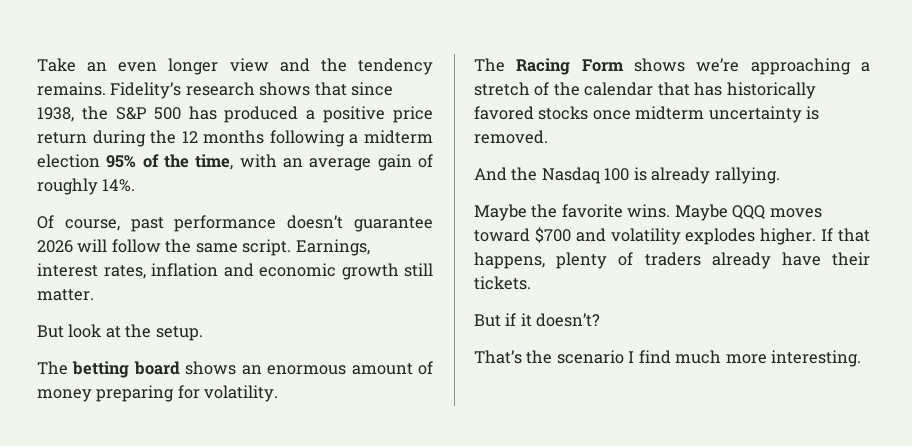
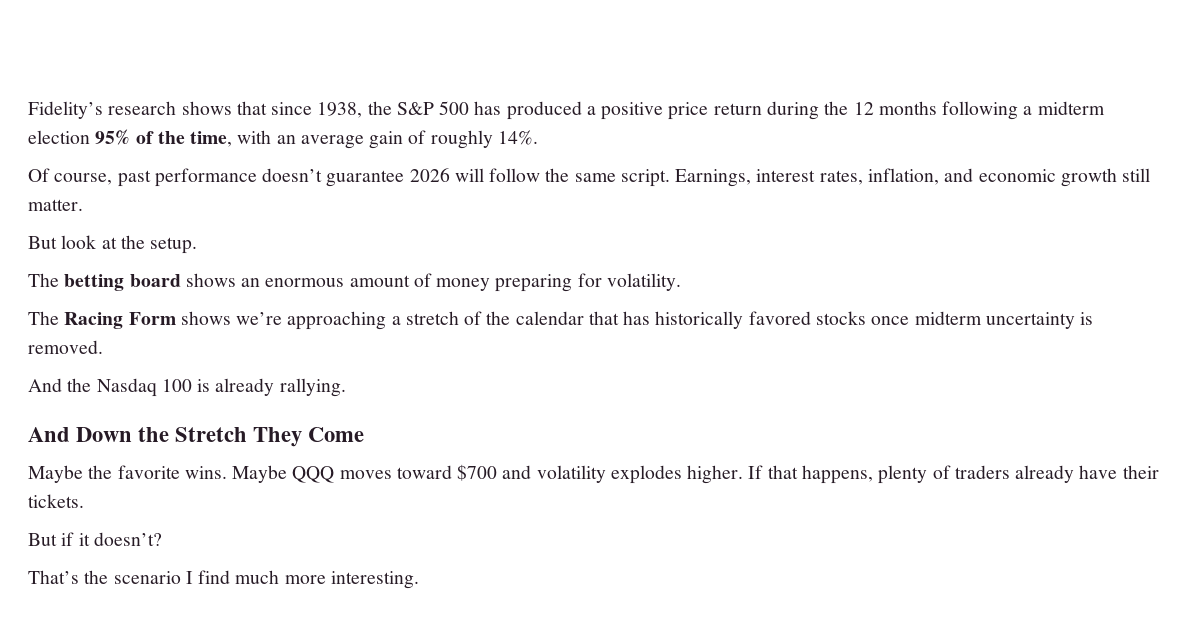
- Take an even longer view and the tendency remains.
- Earnings, interest rates, inflation and economic growth still matter.
+ Earnings, interest rates, inflation, and economic growth still matter.
+ And Down the Stretch They Come

